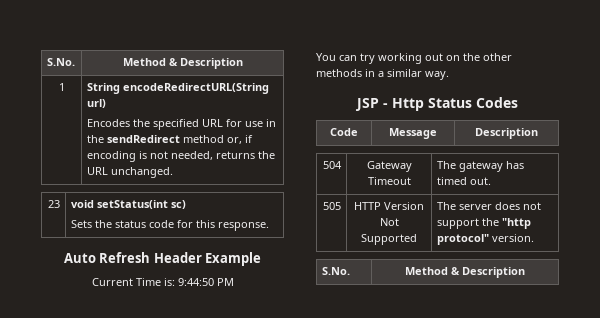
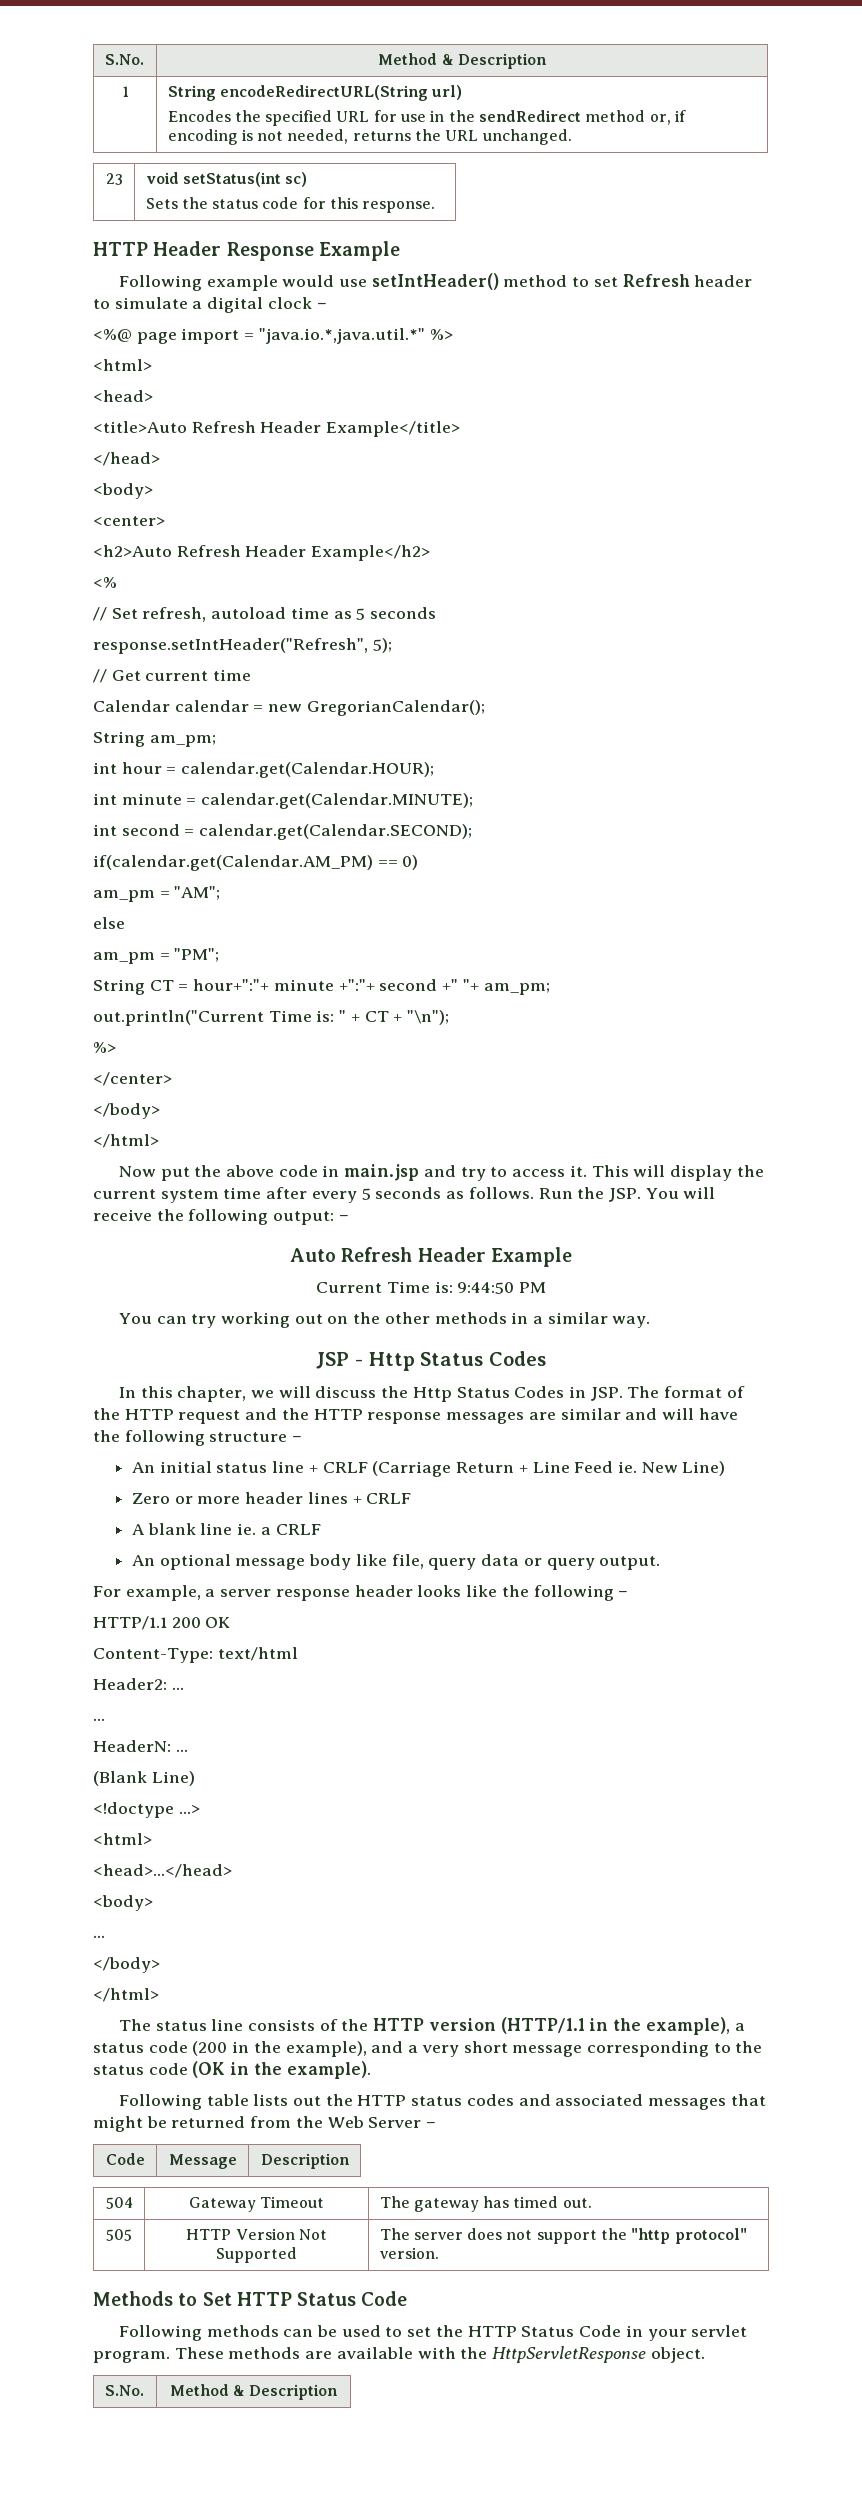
+ HTTP Header Response Example
+ Following example would use setIntHeader() method to set Refresh header to simulate a digital clock −
+ <%@ page import = "java.io.*,java.util.*" %>
+ <html>
+ <head>
+ <title>Auto Refresh Header Example</title>
+ </head>
+ <body>
+ <center>
+ <h2>Auto Refresh Header Example</h2>
+ <%
+ // Set refresh, autoload time as 5 seconds
+ response.setIntHeader("Refresh", 5);
+ // Get current time
+ Calendar calendar = new GregorianCalendar();
+ String am_pm;
+ int hour = calendar.get(Calendar.HOUR);
+ int minute = calendar.get(Calendar.MINUTE);
+ int second = calendar.get(Calendar.SECOND);
+ if(calendar.get(Calendar.AM_PM) == 0)
+ am_pm = "AM";
+ else
+ am_pm = "PM";
+ String CT = hour+":"+ minute +":"+ second +" "+ am_pm;
+ out.println("Current Time is: " + CT + "\n");
+ %>
+ </center>
+ </body>
+ </html>
+ Now put the above code in main.jsp and try to access it. This will display the current system time after every 5 seconds as follows. Run the JSP. You will receive the following output: −
+ In this chapter, we will discuss the Http Status Codes in JSP. The format of the HTTP request and the HTTP response messages are similar and will have the following structure −
+ An initial status line + CRLF (Carriage Return + Line Feed ie. New Line)
+ Zero or more header lines + CRLF
+ A blank line ie. a CRLF
+ An optional message body like file, query data or query output.
+ For example, a server response header looks like the following −
+ HTTP/1.1 200 OK
+ Content-Type: text/html
+ Header2: ...
+ ...
+ HeaderN: ...
+ (Blank Line)
+ <!doctype ...>
+ <html>
+ <head>...</head>
+ <body>
+ ...
+ </body>
+ </html>
+ The status line consists of the HTTP version (HTTP/1.1 in the example), a status code (200 in the example), and a very short message corresponding to the status code (OK in the example).
+ Following table lists out the HTTP status codes and associated messages that might be returned from the Web Server −
+ Methods to Set HTTP Status Code
+ Following methods can be used to set the HTTP Status Code in your servlet program. These methods are available with the HttpServletResponse object.

